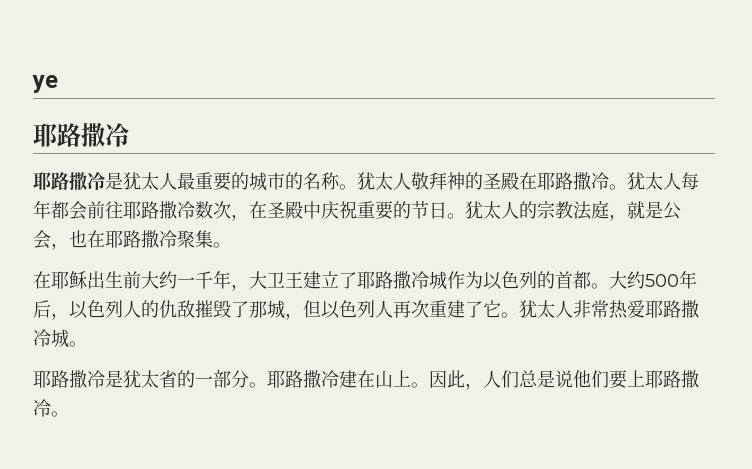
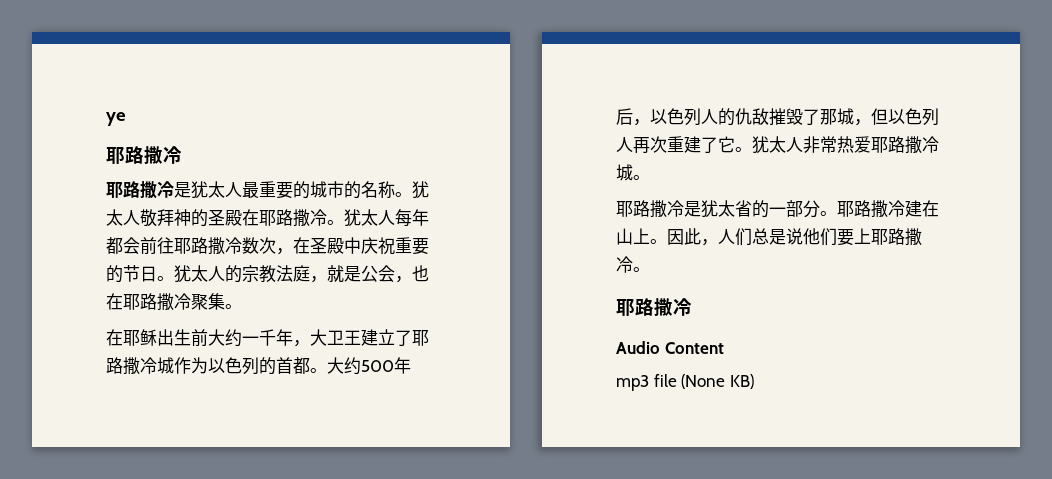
  因此，人们总是说他们要上耶路撒冷。
+ 耶路撒冷
+ Audio Content
+ mp3 file (None KB)

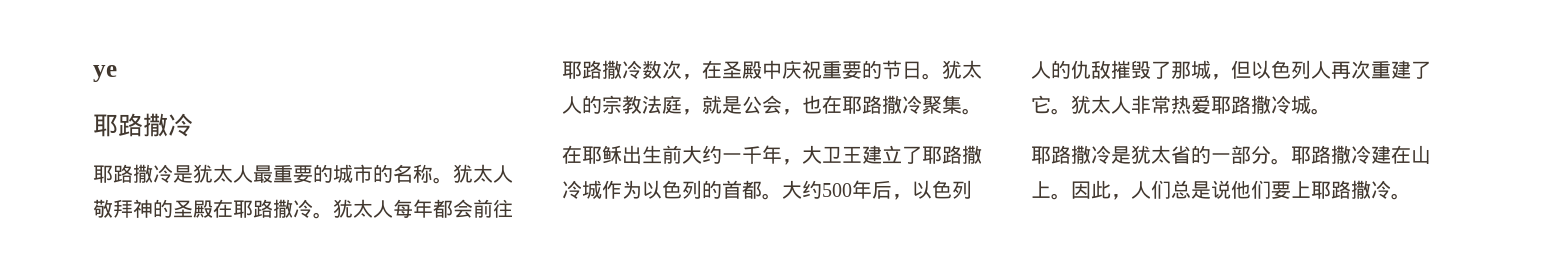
  因此，人们总是说他们要上耶路撒冷。
- 耶路撒冷
- Audio Content
- mp3 file (None KB)

